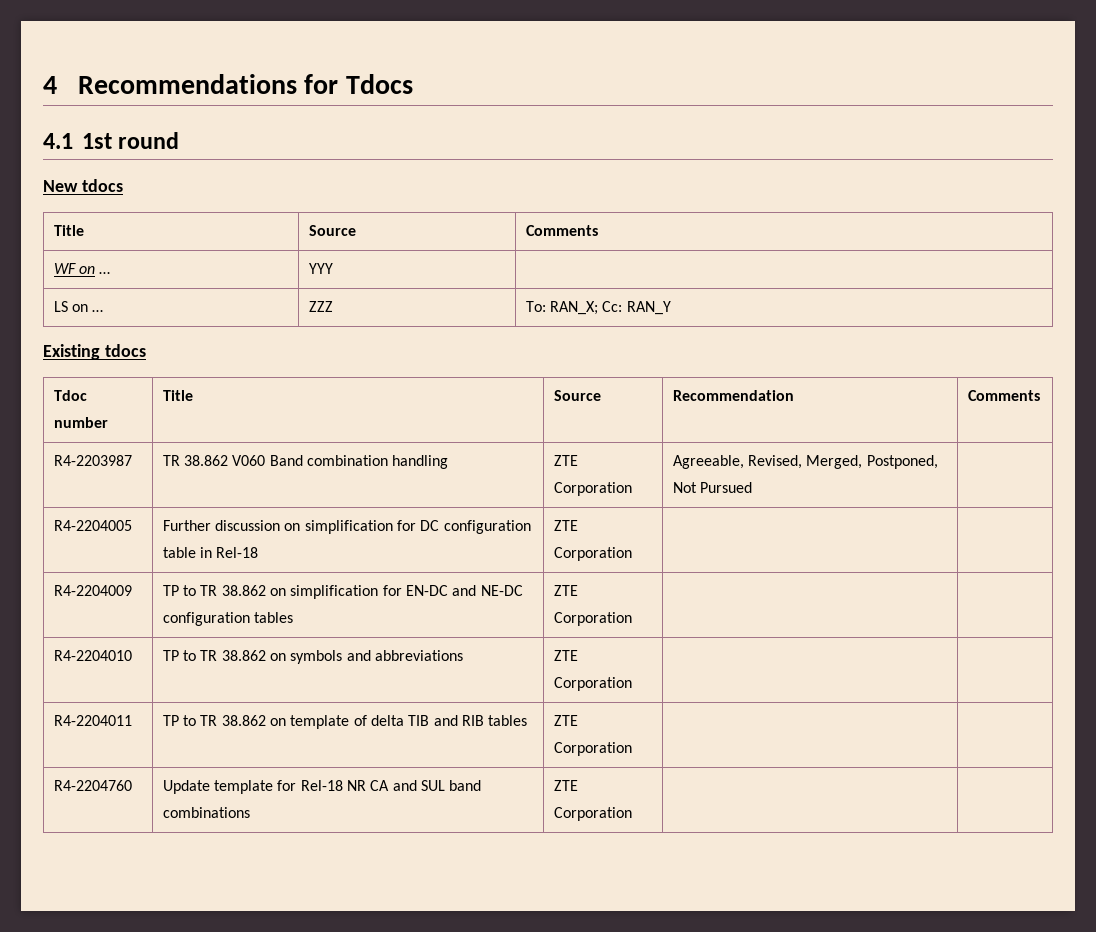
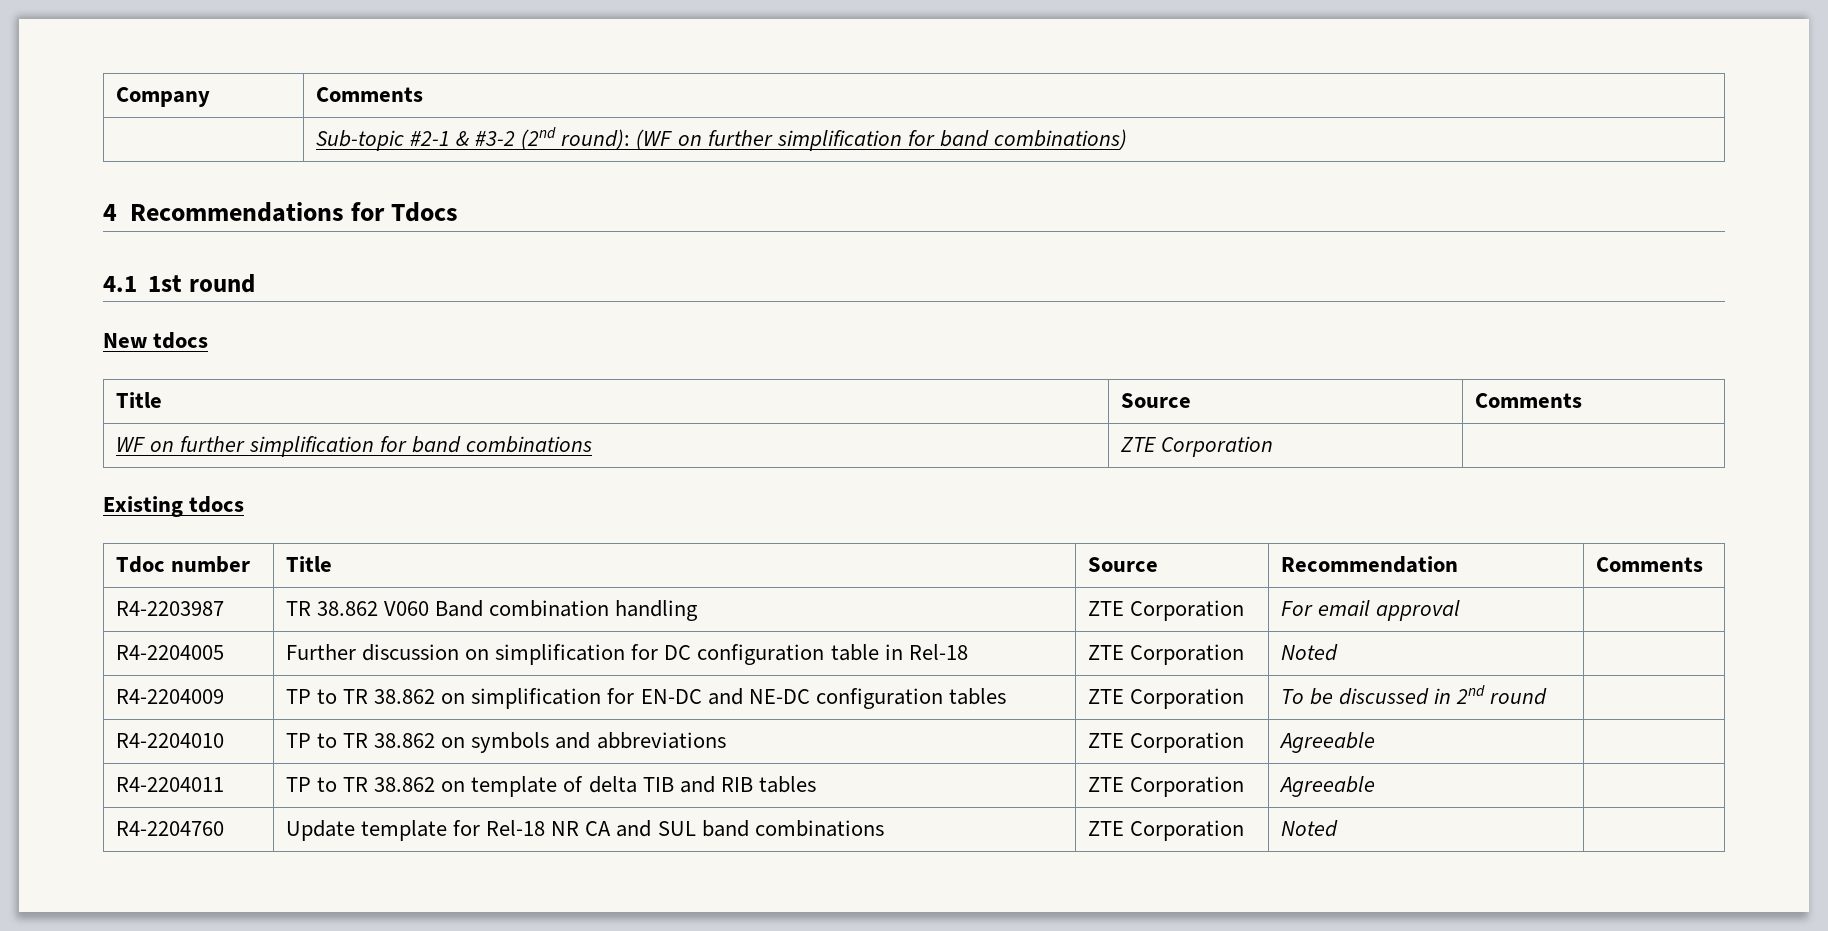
+ Company | Comments
+ | Sub-topic #2-1 & #3-2 (2nd round): (WF on further simplification for band combinations)
- WF on … | YYY |
- LS on … | ZZZ | To: RAN_X; Cc: RAN_Y
+ WF on further simplification for band combinations | ZTE Corporation |
- R4-2203987 | TR 38.862 V060 Band combination handling | ZTE Corporation | Agreeable, Revised, Merged, Postponed, Not Pursued |
+ R4-2203987 | TR 38.862 V060 Band combination handling | ZTE Corporation | For email approval |
- R4-2204005 | Further discussion on simplification for DC configuration table in Rel-18 | ZTE Corporation | |
+ R4-2204005 | Further discussion on simplification for DC configuration table in Rel-18 | ZTE Corporation | Noted |
- R4-2204009 | TP to TR 38.862 on simplification for EN-DC and NE-DC configuration tables | ZTE Corporation | |
+ R4-2204009 | TP to TR 38.862 on simplification for EN-DC and NE-DC configuration tables | ZTE Corporation | To be discussed in 2nd round |
- R4-2204010 | TP to TR 38.862 on symbols and abbreviations | ZTE Corporation | |
+ R4-2204010 | TP to TR 38.862 on symbols and abbreviations | ZTE Corporation | Agreeable |
- R4-2204011 | TP to TR 38.862 on template of delta TIB and RIB tables | ZTE Corporation | |
+ R4-2204011 | TP to TR 38.862 on template of delta TIB and RIB tables | ZTE Corporation | Agreeable |
- R4-2204760 | Update template for Rel-18 NR CA and SUL band combinations | ZTE Corporation | |
+ R4-2204760 | Update template for Rel-18 NR CA and SUL band combinations | ZTE Corporation | Noted |

